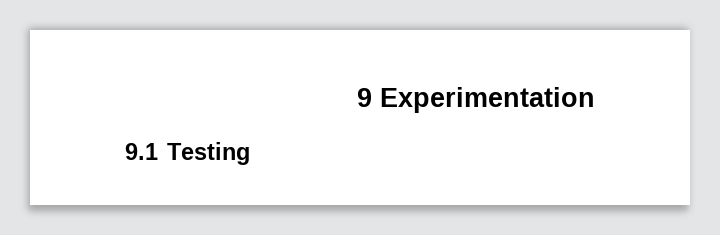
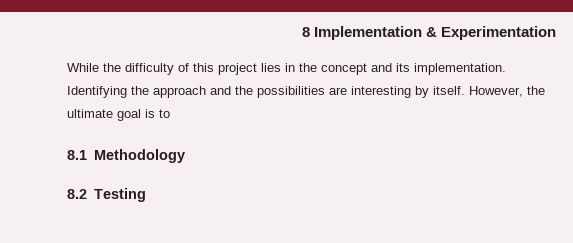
- 9 Experimentation
- 9.1 Testing
+ 8 Implementation & Experimentation
+ While the difficulty of this project lies in the concept and its implementation. Identifying the approach and the possibilities are interesting by itself. However, the ultimate goal is to
+ 8.1 Methodology
+ 8.2 Testing

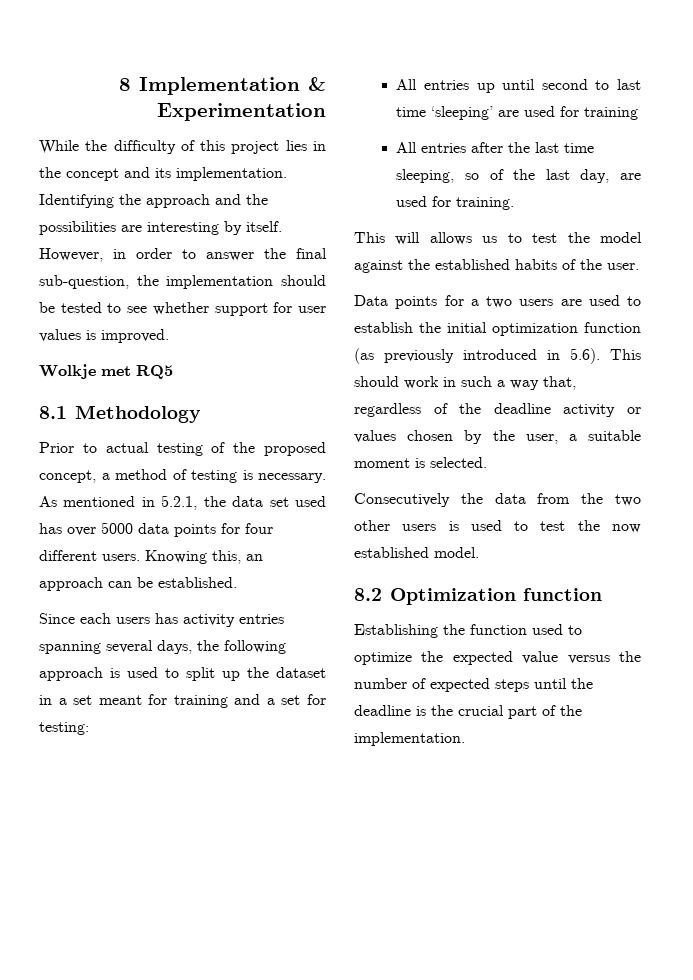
- However, the ultimate goal is to
+ However, in order to answer the final sub-question, the implementation should be tested to see whether support for user values is improved.
+ Wolkje met RQ5
  8.1 Methodology
- 8.2 Testing
+ Prior to actual testing of the proposed concept, a method of testing is necessary. As mentioned in 5.2.1, the data set used has over 5000 data points for four different users. Knowing this, an approach can be established.
+ Since each users has activity entries spanning several days, the following approach is used to split up the dataset in a set meant for training and a set for testing:
+ All entries up until second to last time ‘sleeping’ are used for training
+ All entries after the last time sleeping, so of the last day, are used for training.
+ This will allows us to test the model against the established habits of the user.
+ Data points for a two users are used to establish the initial optimization function (as previously introduced in 5.6). This should work in such a way that, regardless of the deadline activity or values chosen by the user, a suitable moment is selected.
+ Consecutively the data from the two other users is used to test the now established model.
+ 8.2 Optimization function
+ Establishing the function used to optimize the expected value versus the number of expected steps until the deadline is the crucial part of the implementation.

